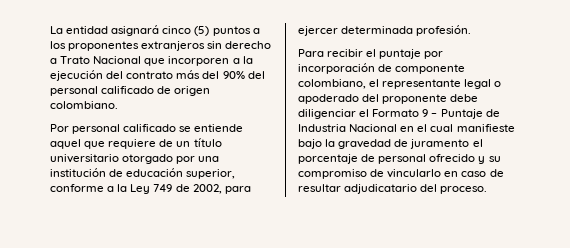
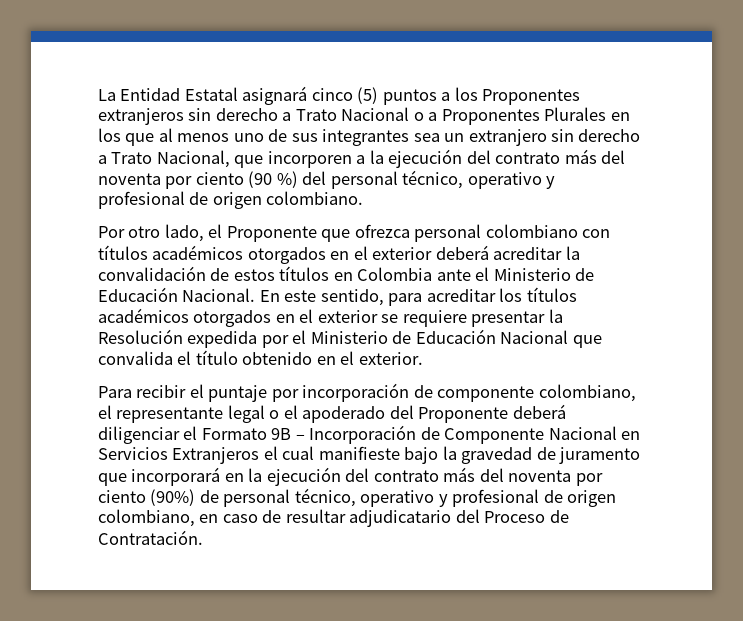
- La entidad asignará cinco (5) puntos a los proponentes extranjeros sin derecho a Trato Nacional que incorporen a la ejecución del contrato más del 90% del personal calificado de origen colombiano.
- Por personal calificado se entiende aquel que requiere de un título universitario otorgado por una institución de educación superior, conforme a la Ley 749 de 2002, para ejercer determinada profesión.
+ La Entidad Estatal asignará cinco (5) puntos a los Proponentes extranjeros sin derecho a Trato Nacional o a Proponentes Plurales en los que al menos uno de sus integrantes sea un extranjero sin derecho a Trato Nacional, que incorporen a la ejecución del contrato más del noventa por ciento (90 %) del personal técnico, operativo y profesional de origen colombiano.
+ Por otro lado, el Proponente que ofrezca personal colombiano con títulos académicos otorgados en el exterior deberá acreditar la convalidación de estos títulos en Colombia ante el Ministerio de Educación Nacional. En este sentido, para acreditar los títulos académicos otorgados en el exterior se requiere presentar la Resolución expedida por el Ministerio de Educación Nacional que convalida el título obtenido en el exterior.
- Para recibir el puntaje por incorporación de componente colombiano, el representante legal o apoderado del proponente debe diligenciar el Formato 9 – Puntaje de Industria Nacional en el cual manifieste bajo la gravedad de juramento el porcentaje de personal ofrecido y su compromiso de vincularlo en caso de resultar adjudicatario del proceso.
+ Para recibir el puntaje por incorporación de componente colombiano, el representante legal o el apoderado del Proponente deberá diligenciar el Formato 9B – Incorporación de Componente Nacional en Servicios Extranjeros el cual manifieste bajo la gravedad de juramento que incorporará en la ejecución del contrato más del noventa por ciento (90%) de personal técnico, operativo y profesional de origen colombiano, en caso de resultar adjudicatario del Proceso de Contratación.

